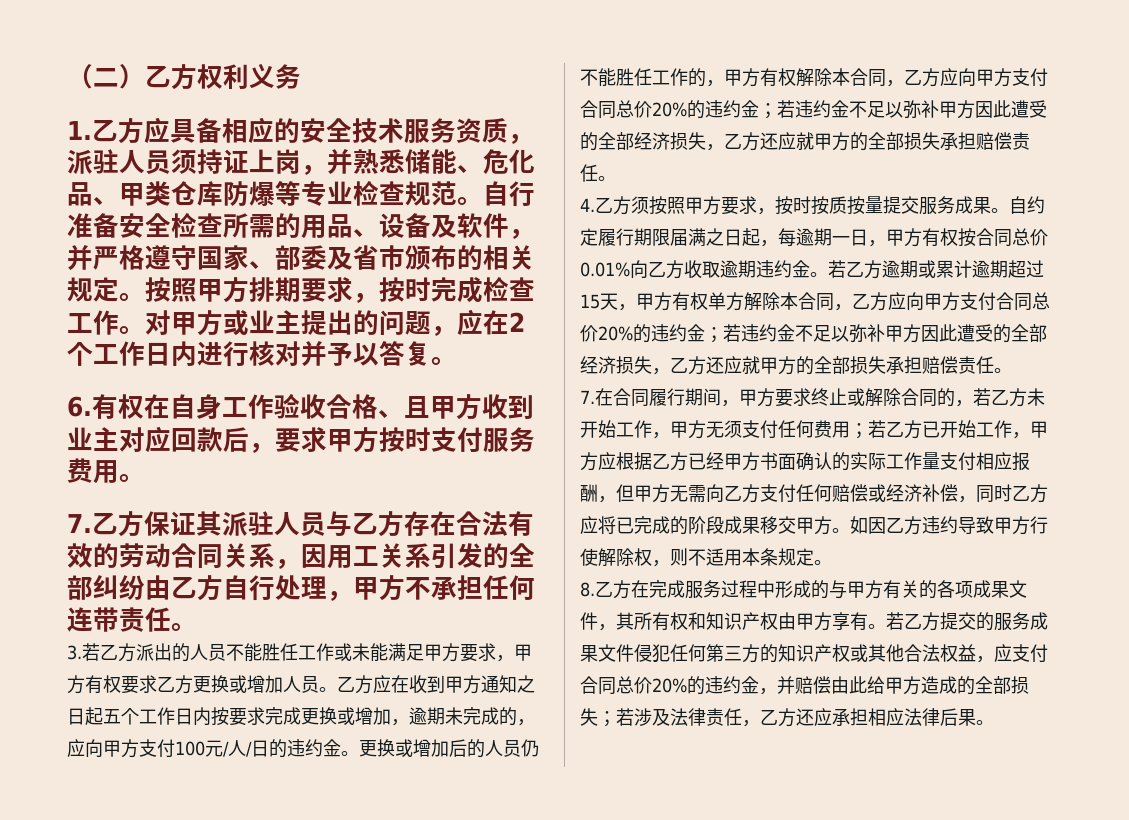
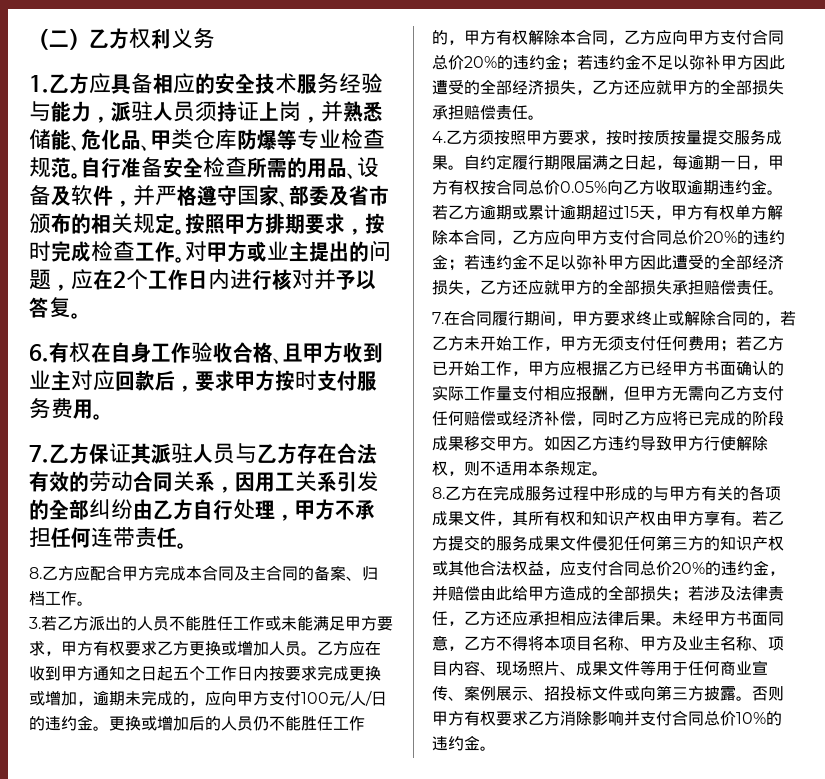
- 1.乙方应具备相应的安全技术服务资质，派驻人员须持证上岗，并熟悉储能、危化品、甲类仓库防爆等专业检查规范。
+ 1.乙方应具备相应的安全技术服务经验与能力，派驻人员须持证上岗，并熟悉储能、危化品、甲类仓库防爆等专业检查规范。
+ 8.乙方应配合甲方完成本合同及主合同的备案、归档工作。
- 自约定履行期限届满之日起，每逾期一日，甲方有权按合同总价0.01%向乙方收取逾期违约金。
+ 自约定履行期限届满之日起，每逾期一日，甲方有权按合同总价0.05%向乙方收取逾期违约金。
+ 未经甲方书面同意，乙方不得将本项目名称、甲方及业主名称、项目内容、现场照片、成果文件等用于任何商业宣传、案例展示、招投标文件或向第三方披露。否则甲方有权要求乙方消除影响并支付合同总价10%的违约金。

